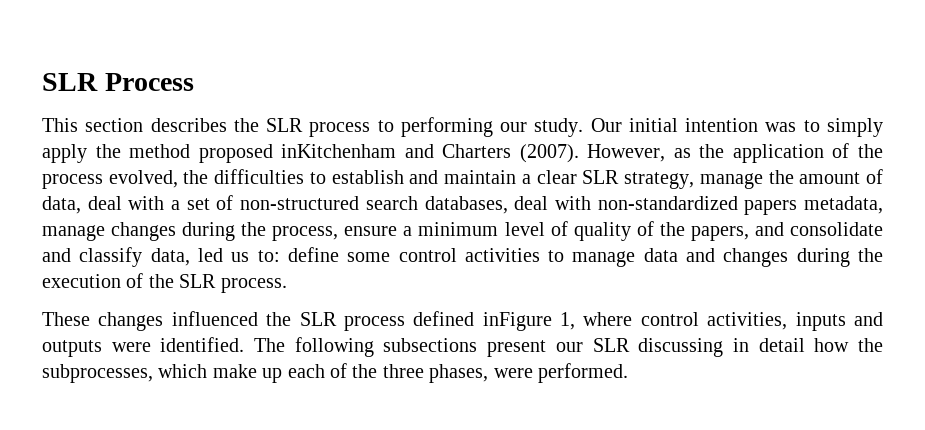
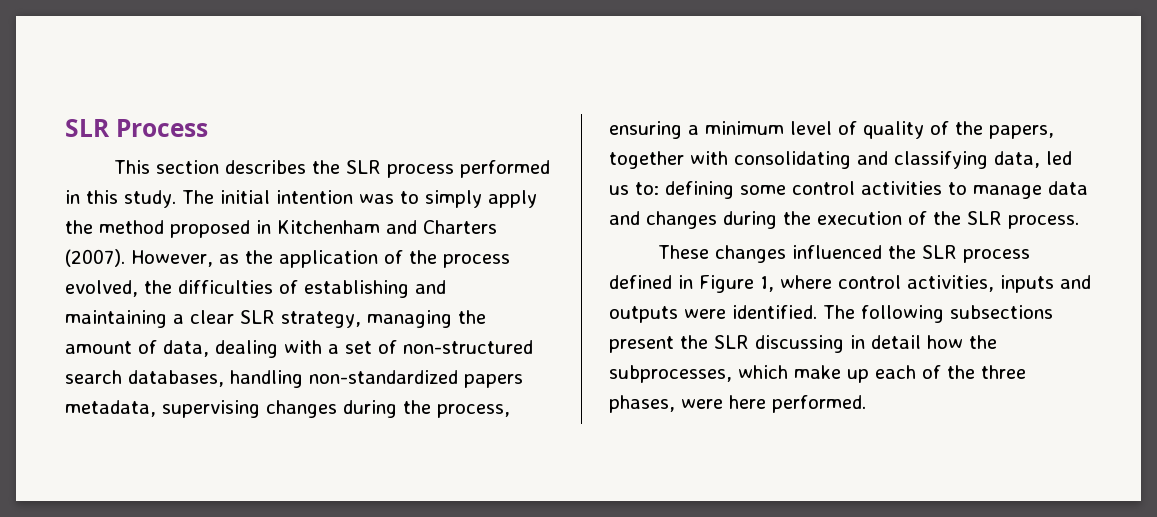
- This section describes the SLR process to performing our study. Our initial intention was to simply apply the method proposed inKitchenham and Charters (2007).
+ This section describes the SLR process performed in this study. The initial intention was to simply apply the method proposed in Kitchenham and Charters (2007).
- However, as the application of the process evolved, the difficulties to establish and maintain a clear SLR strategy, manage the amount of data, deal with a set of non-structured search databases, deal with non-standardized papers metadata, manage changes during the process, ensure a minimum level of quality of the papers, and consolidate and classify data, led us to: define some control activities to manage data and changes during the execution of the SLR process.
+ However, as the application of the process evolved, the difficulties of establishing and maintaining a clear SLR strategy, managing the amount of data, dealing with a set of non-structured search databases, handling non-standardized papers metadata, supervising changes during the process, ensuring a minimum level of quality of the papers, together with consolidating and classifying data, led us to: defining some control activities to manage data and changes during the execution of the SLR process.
- These changes influenced the SLR process defined inFigure 1, where control activities, inputs and outputs were identified.
+ These changes influenced the SLR process defined in Figure 1, where control activities, inputs and outputs were identified.
- The following subsections present our SLR discussing in detail how the subprocesses, which make up each of the three phases, were performed.
+ The following subsections present the SLR discussing in detail how the subprocesses, which make up each of the three phases, were here performed.

